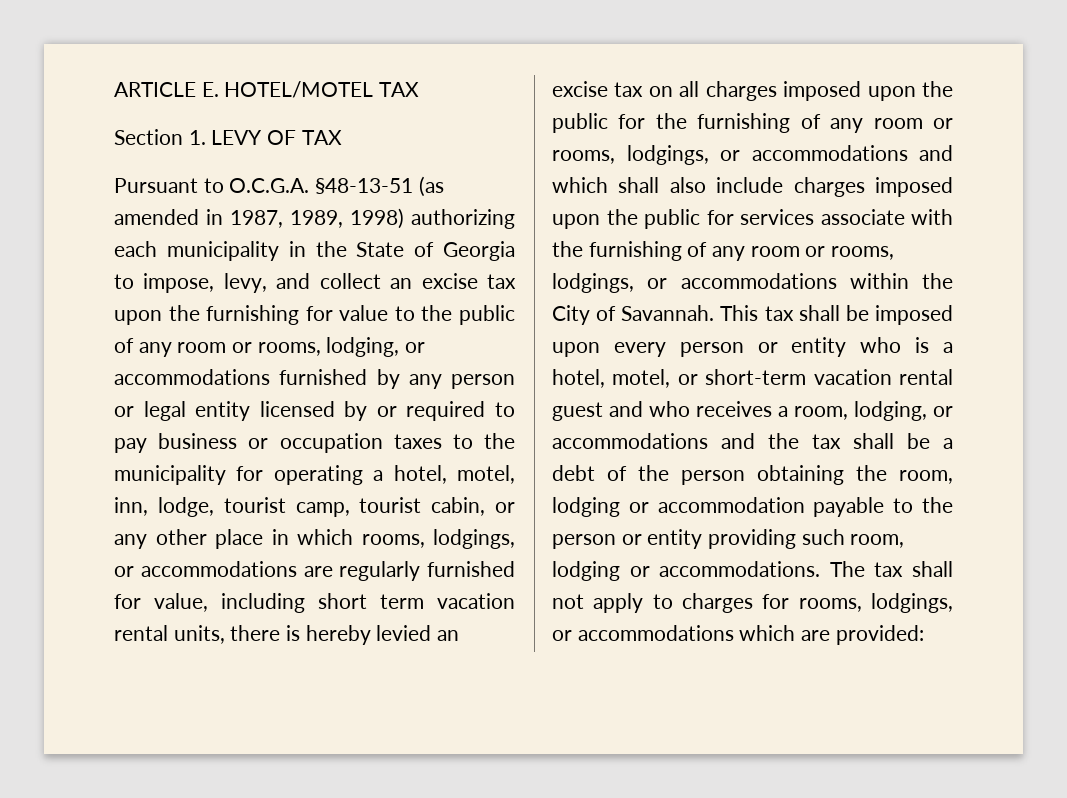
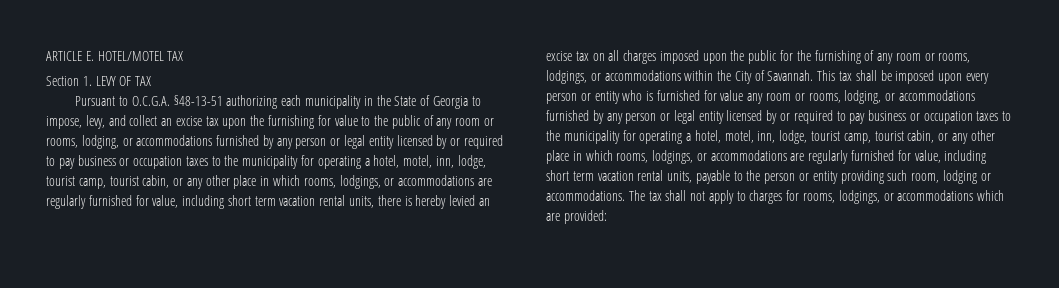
- Pursuant to O.C.G.A. §48-13-51 (as amended in 1987, 1989, 1998) authorizing each municipality in the State of Georgia to impose, levy, and collect an excise tax upon the furnishing for value to the public of any room or rooms, lodging, or accommodations furnished by any person or legal entity licensed by or required to pay business or occupation taxes to the municipality for operating a hotel, motel, inn, lodge, tourist camp, tourist cabin, or any other place in which rooms, lodgings, or accommodations are regularly furnished for value, including short term vacation rental units, there is hereby levied an excise tax on all charges imposed upon the public for the furnishing of any room or rooms, lodgings, or accommodations and which shall also include charges imposed upon the public for services associate with the furnishing of any room or rooms, lodgings, or accommodations within the City of Savannah.
+ Pursuant to O.C.G.A. §48-13-51 authorizing each municipality in the State of Georgia to impose, levy, and collect an excise tax upon the furnishing for value to the public of any room or rooms, lodging, or accommodations furnished by any person or legal entity licensed by or required to pay business or occupation taxes to the municipality for operating a hotel, motel, inn, lodge, tourist camp, tourist cabin, or any other place in which rooms, lodgings, or accommodations are regularly furnished for value, including short term vacation rental units, there is hereby levied an excise tax on all charges imposed upon the public for the furnishing of any room or rooms, lodgings, or accommodations within the City of Savannah.
- This tax shall be imposed upon every person or entity who is a hotel, motel, or short-term vacation rental guest and who receives a room, lodging, or accommodations and the tax shall be a debt of the person obtaining the room, lodging or accommodation payable to the person or entity providing such room, lodging or accommodations.
+ This tax shall be imposed upon every person or entity who is furnished for value any room or rooms, lodging, or accommodations furnished by any person or legal entity licensed by or required to pay business or occupation taxes to the municipality for operating a hotel, motel, inn, lodge, tourist camp, tourist cabin, or any other place in which rooms, lodgings, or accommodations are regularly furnished for value, including short term vacation rental units, payable to the person or entity providing such room, lodging or accommodations.

